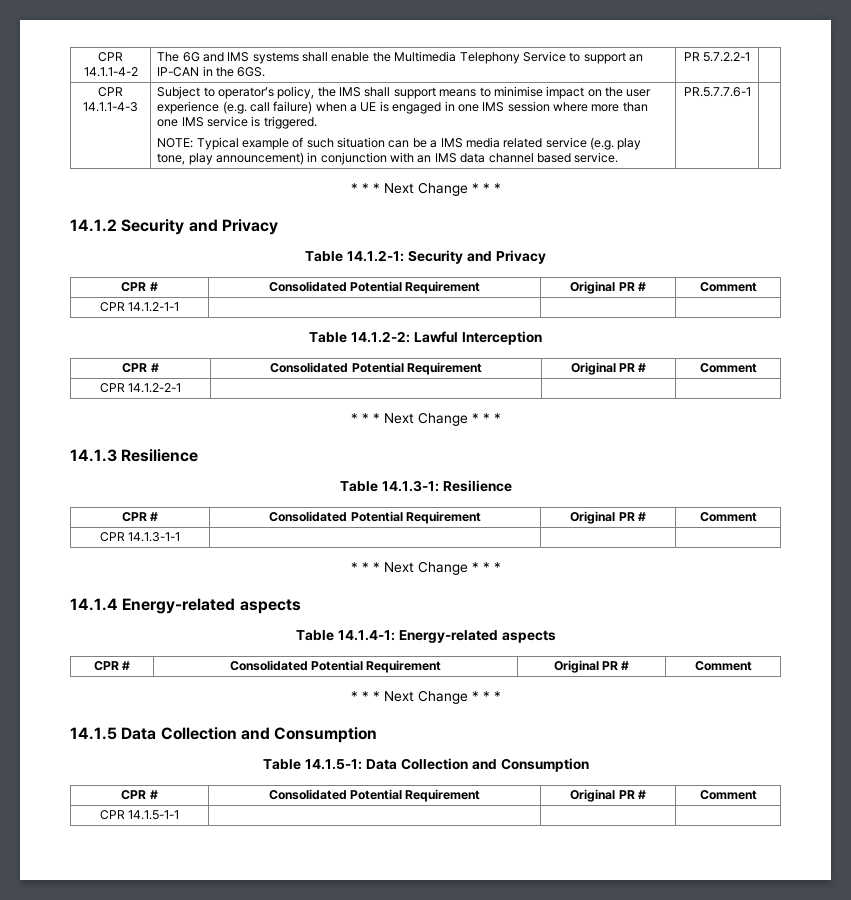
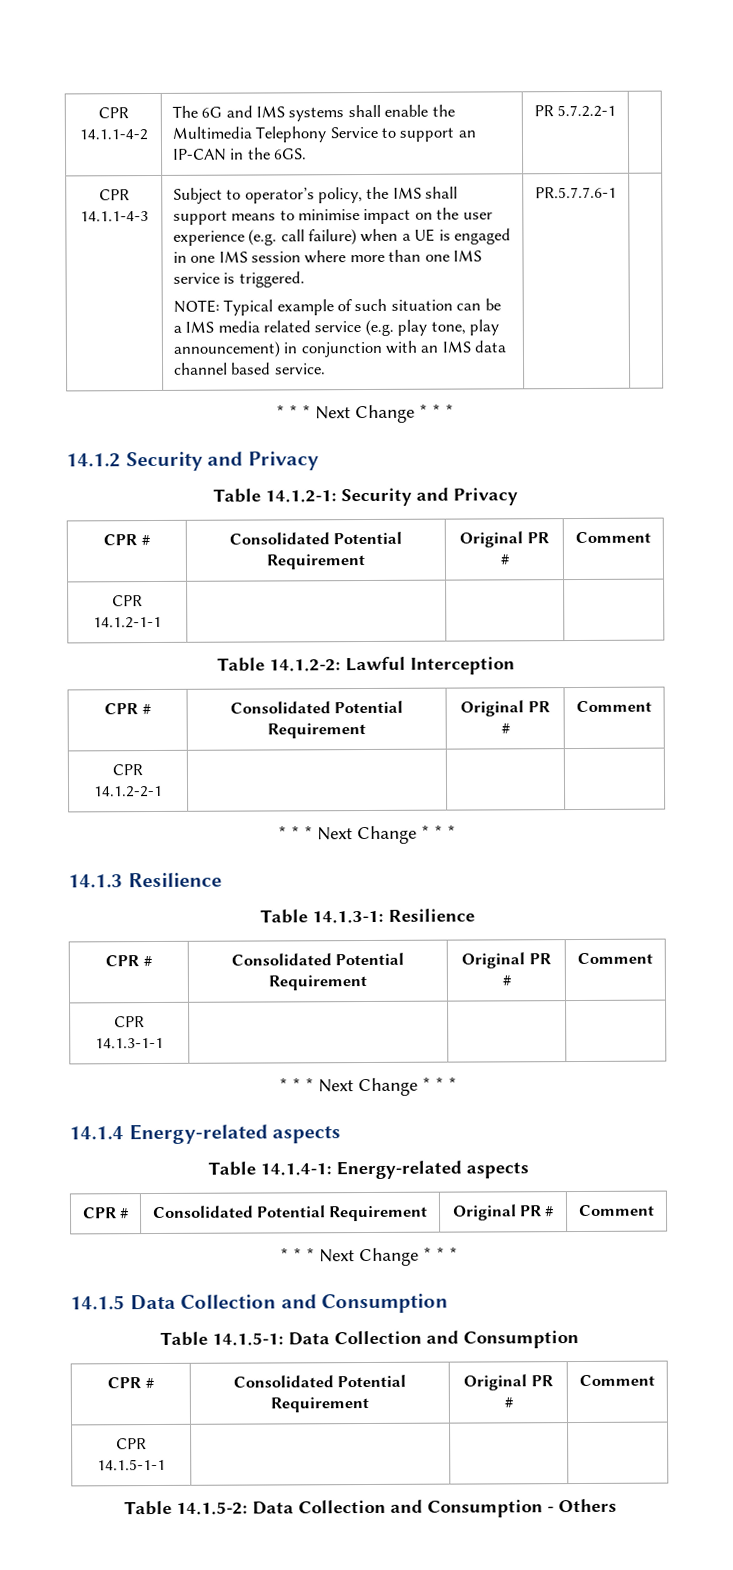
+ Table 14.1.5-2: Data Collection and Consumption - Others

